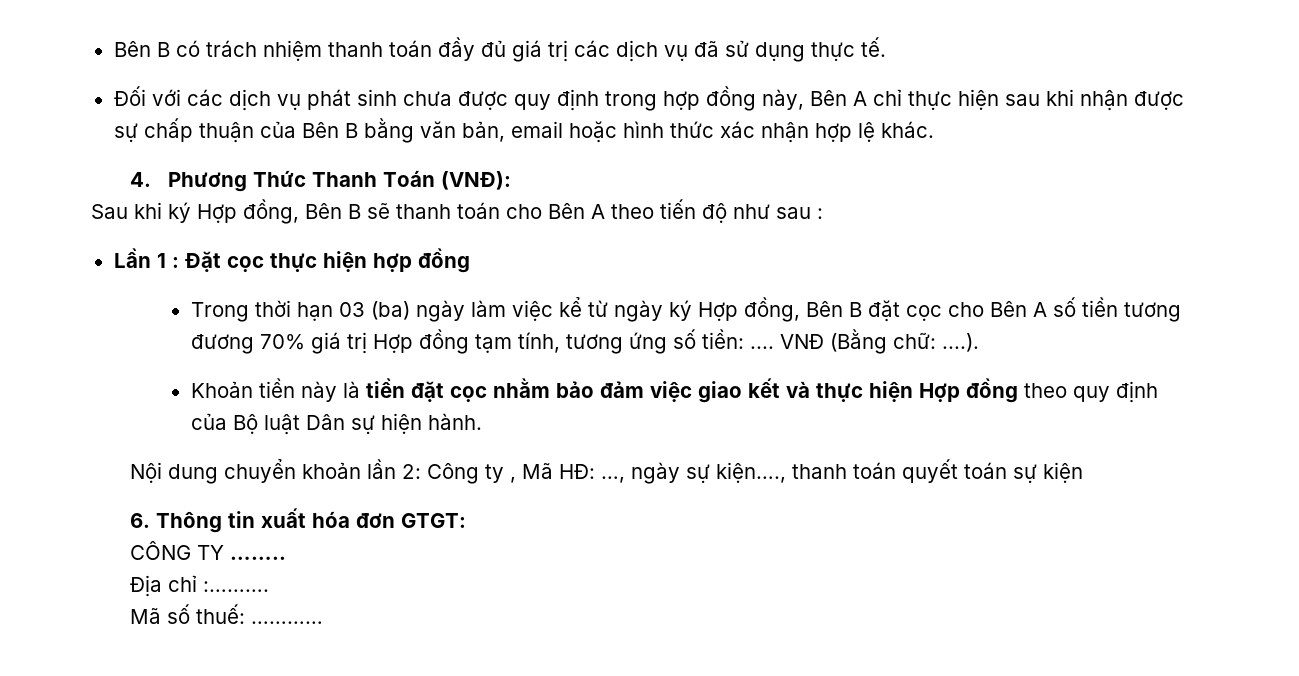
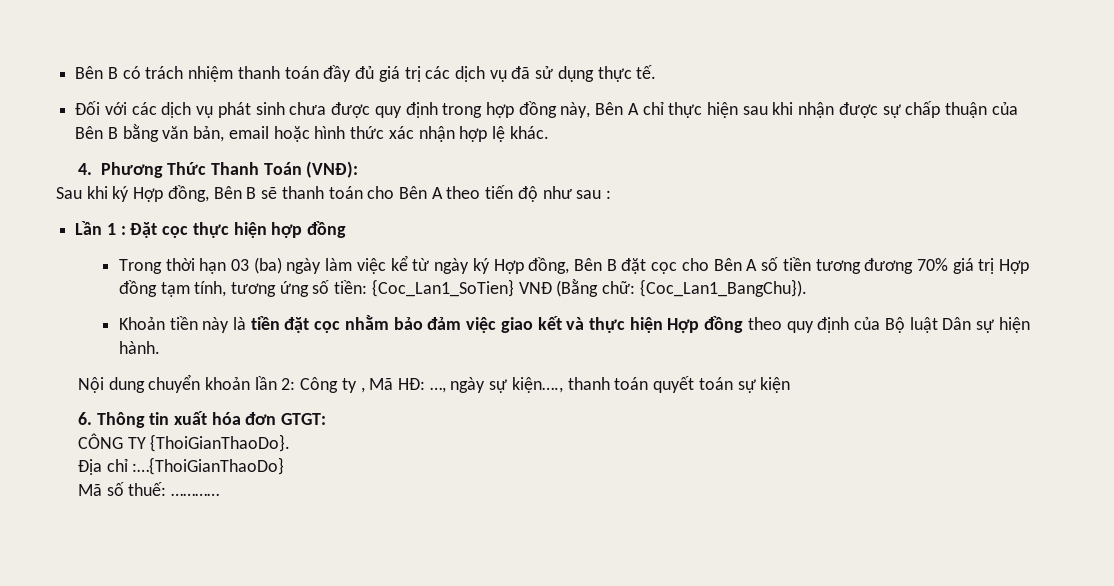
- Trong thời hạn 03 (ba) ngày làm việc kể từ ngày ký Hợp đồng, Bên B đặt cọc cho Bên A số tiền tương đương 70% giá trị Hợp đồng tạm tính, tương ứng số tiền: .... VNĐ (Bằng chữ: ....).
+ Trong thời hạn 03 (ba) ngày làm việc kể từ ngày ký Hợp đồng, Bên B đặt cọc cho Bên A số tiền tương đương 70% giá trị Hợp đồng tạm tính, tương ứng số tiền: {Coc_Lan1_SoTien} VNĐ (Bằng chữ: {Coc_Lan1_BangChu}).
- CÔNG TY ……..
+ CÔNG TY {ThoiGianThaoDo}.
- Địa chỉ :……….
+ Địa chỉ :…{ThoiGianThaoDo}

